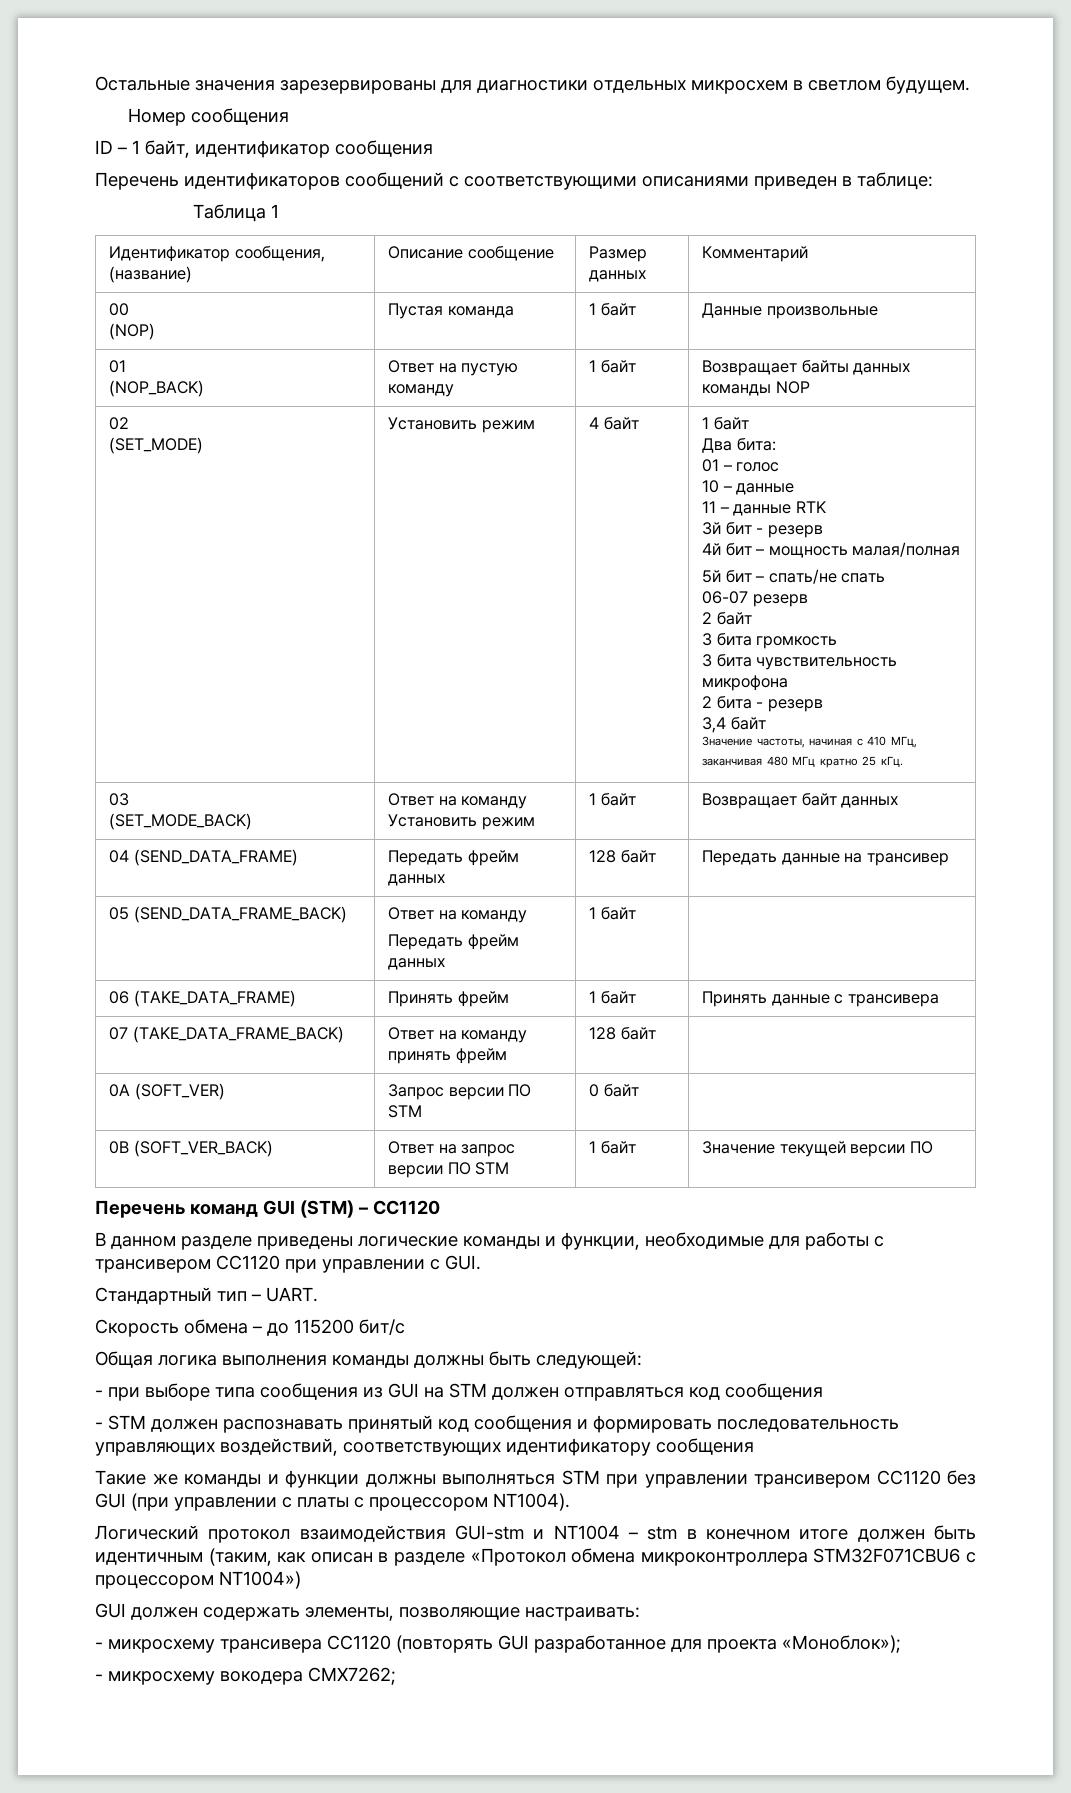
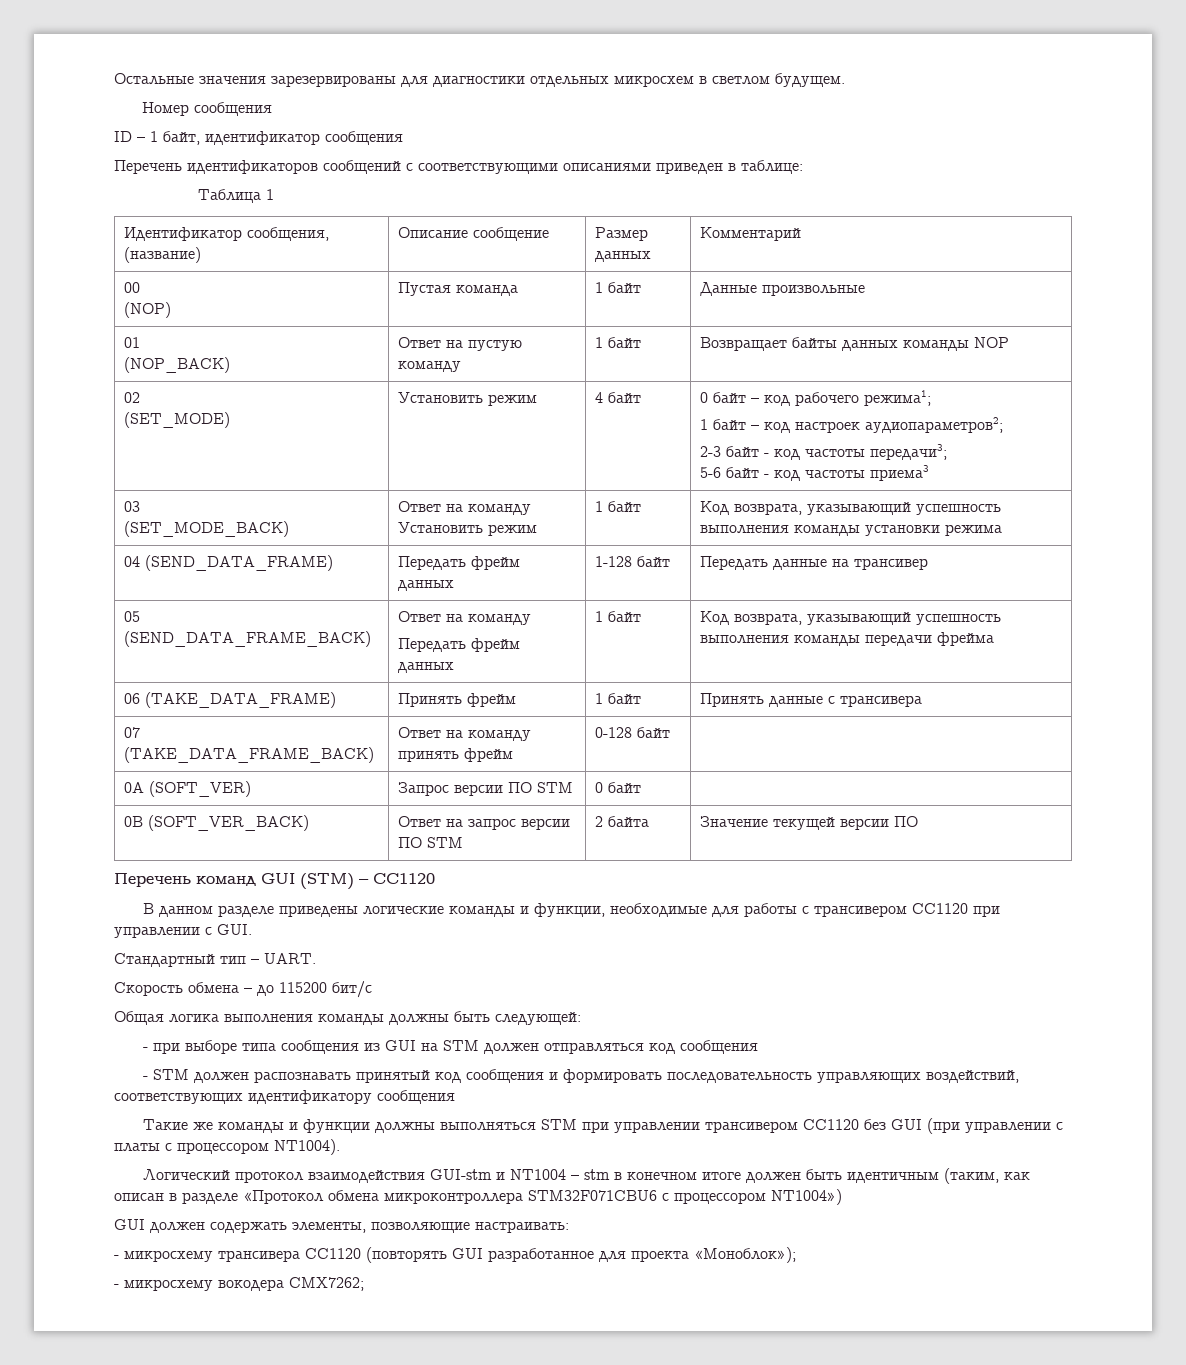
- 4 байт | 1 байт
- Два бита:
- 01 – голос
- 10 – данные
- 11 – данные RTK
- 3й бит - резерв
- 4й бит – мощность малая/полная
- 5й бит – спать/не спать
- 06-07 резерв
- 2 байт
- 3 бита громкость
- 3 бита чувствительность микрофона
- 2 бита - резерв
- 3,4 байт
- Значение частоты, начиная с 410 МГц, заканчивая 480 МГц кратно 25 кГц.
+ 4 байт | 0 байт – код рабочего режима1;
+ 1 байт – код настроек аудиопараметров2;
+ 2-3 байт - код частоты передачи3;
+ 5-6 байт - код частоты приема3
  03
- (SET_MODE_BACK) | Ответ на команду Установить режим | 1 байт | Возвращает байт данных
+ (SET_MODE_BACK) | Ответ на команду Установить режим | 1 байт | Код возврата, указывающий успешность выполнения команды установки режима
- 04 (SEND_DATA_FRAME) | Передать фрейм данных | 128 байт | Передать данные на трансивер
+ 04 (SEND_DATA_FRAME) | Передать фрейм данных | 1-128 байт | Передать данные на трансивер
  05 (SEND_DATA_FRAME_BACK) | Ответ на команду
- Передать фрейм данных | 1 байт |
+ Передать фрейм данных | 1 байт | Код возврата, указывающий успешность выполнения команды передачи фрейма
- 07 (TAKE_DATA_FRAME_BACK) | Ответ на команду принять фрейм | 128 байт |
+ 07 (TAKE_DATA_FRAME_BACK) | Ответ на команду принять фрейм | 0-128 байт |
- 0B (SOFT_VER_BACK) | Ответ на запрос версии ПО STM | 1 байт | Значение текущей версии ПО
+ 0B (SOFT_VER_BACK) | Ответ на запрос версии ПО STM | 2 байта | Значение текущей версии ПО

